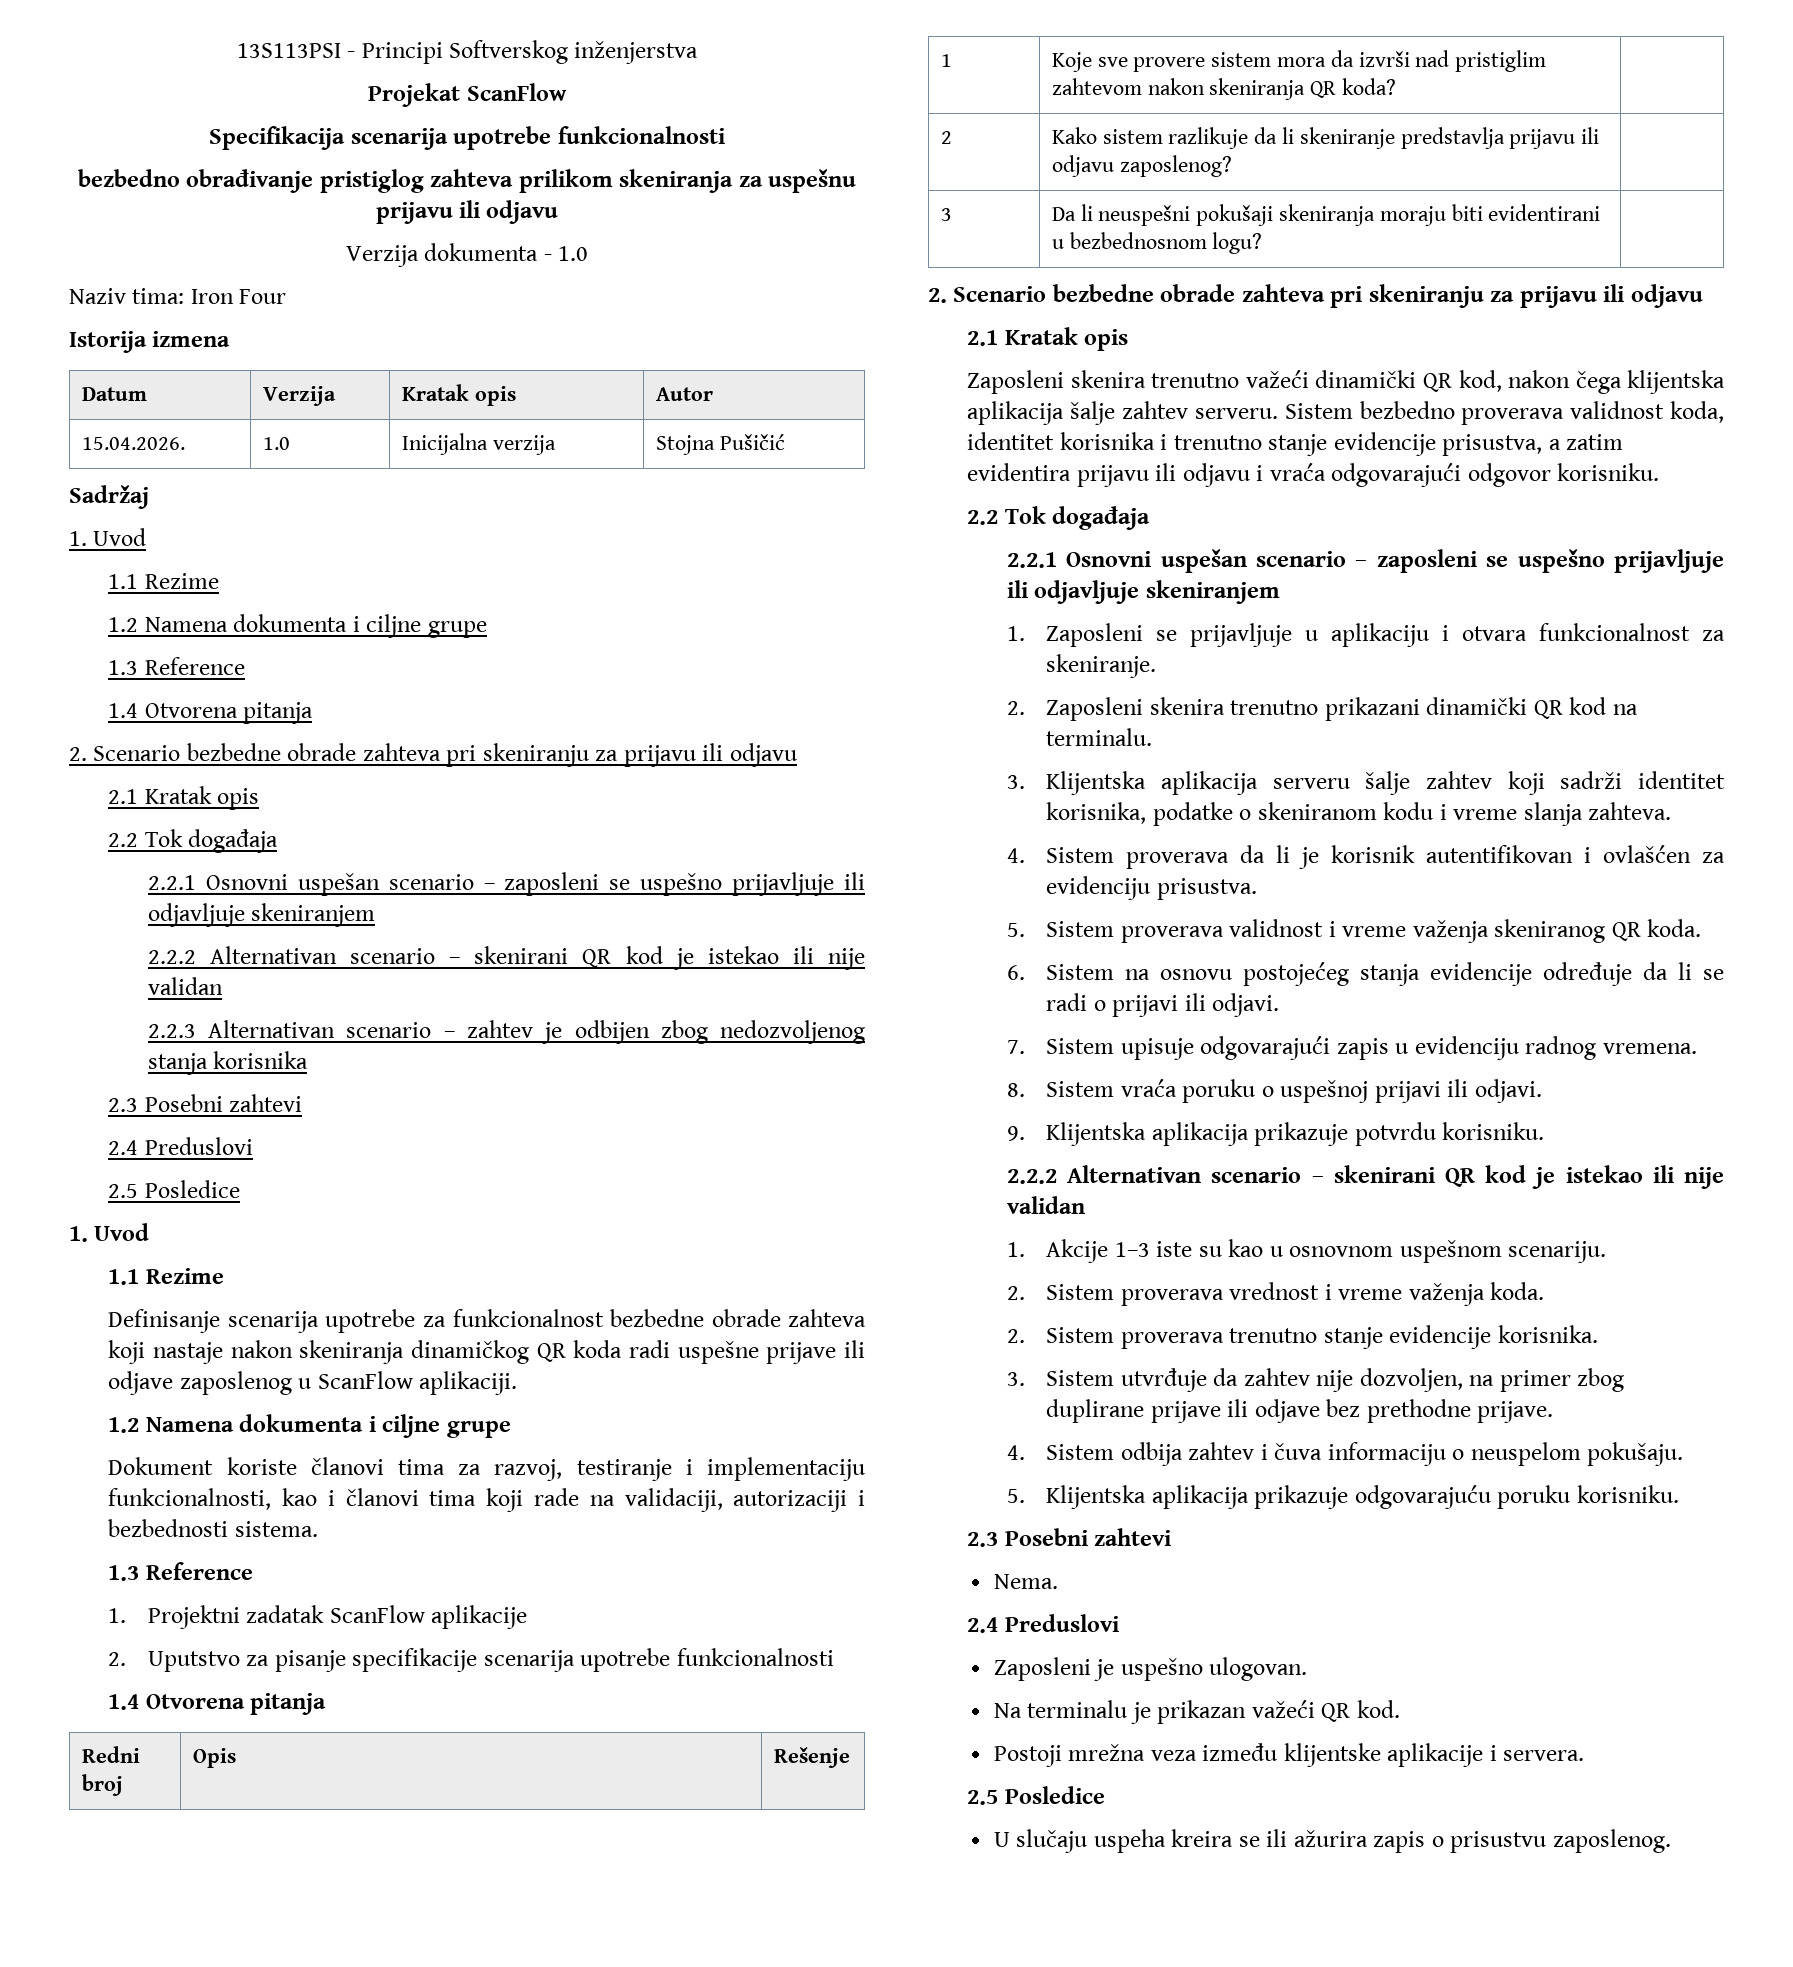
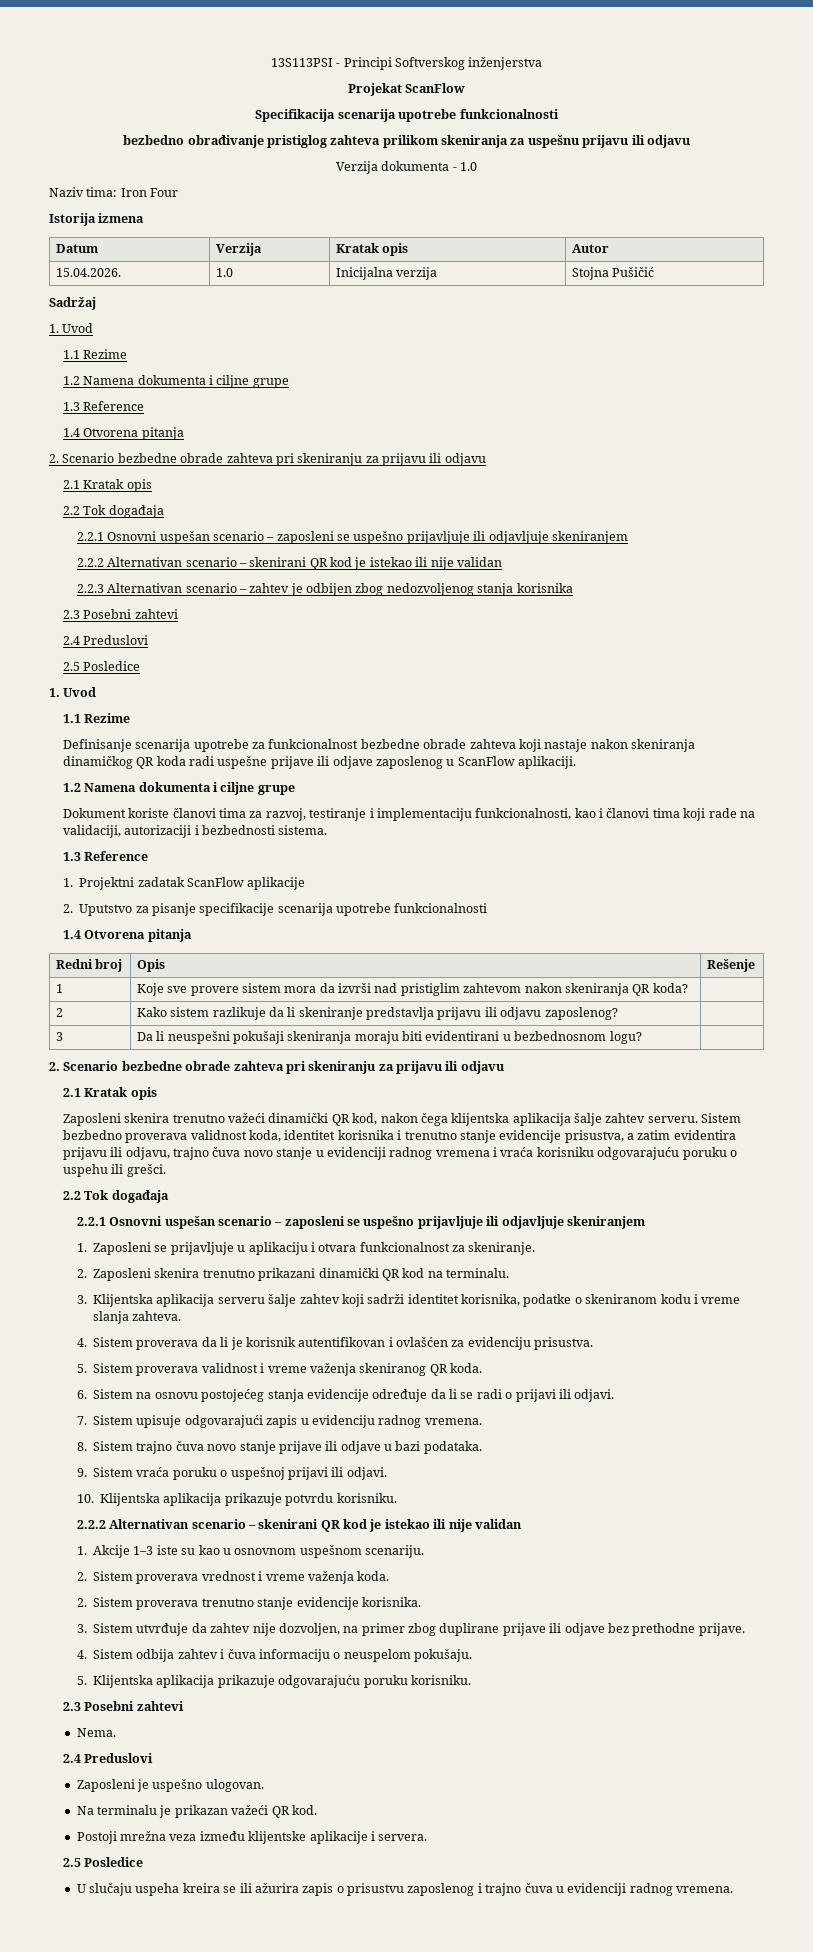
- Sistem bezbedno proverava validnost koda, identitet korisnika i trenutno stanje evidencije prisustva, a zatim evidentira prijavu ili odjavu i vraća odgovarajući odgovor korisniku.
+ Sistem bezbedno proverava validnost koda, identitet korisnika i trenutno stanje evidencije prisustva, a zatim evidentira prijavu ili odjavu, trajno čuva novo stanje u evidenciji radnog vremena i vraća korisniku odgovarajuću poruku o uspehu ili grešci.
- 8. Sistem vraća poruku o uspešnoj prijavi ili odjavi.
+ 8. Sistem trajno čuva novo stanje prijave ili odjave u bazi podataka.
+ 9. Sistem vraća poruku o uspešnoj prijavi ili odjavi.
- 9. Klijentska aplikacija prikazuje potvrdu korisniku.
+ 10. Klijentska aplikacija prikazuje potvrdu korisniku.
- U slučaju uspeha kreira se ili ažurira zapis o prisustvu zaposlenog.
+ U slučaju uspeha kreira se ili ažurira zapis o prisustvu zaposlenog i trajno čuva u evidenciji radnog vremena.

